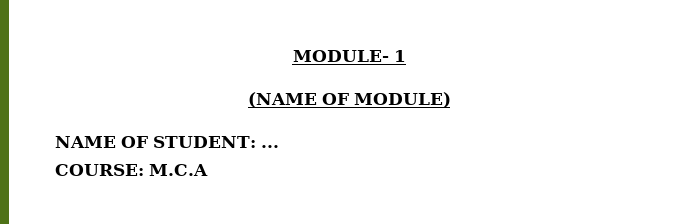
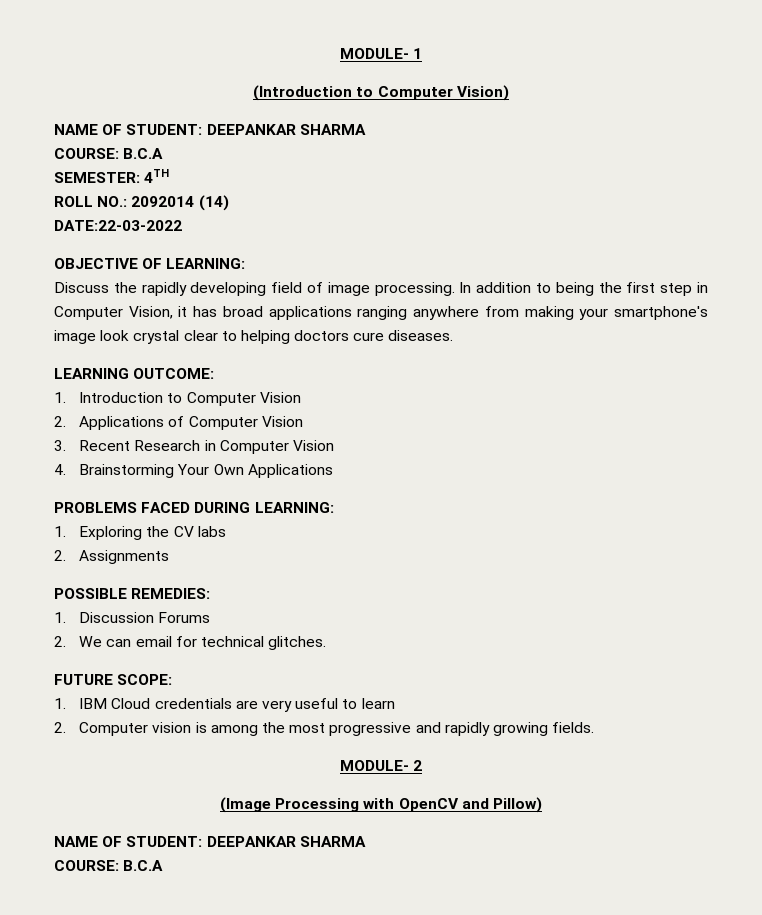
- (NAME OF MODULE)
- NAME OF STUDENT: ...
- COURSE: M.C.A
+ (Introduction to Computer Vision)
+ NAME OF STUDENT: DEEPANKAR SHARMA
+ COURSE: B.C.A
+ SEMESTER: 4TH
+ ROLL NO.: 2092014 (14)
+ DATE:22-03-2022
+ OBJECTIVE OF LEARNING:
+ Discuss the rapidly developing field of image processing. In addition to being the first step in Computer Vision, it has broad applications ranging anywhere from making your smartphone's image look crystal clear to helping doctors cure diseases.
+ LEARNING OUTCOME:
+ 1. Introduction to Computer Vision
+ 2. Applications of Computer Vision
+ 3. Recent Research in Computer Vision
+ 4. Brainstorming Your Own Applications
+ PROBLEMS FACED DURING LEARNING:
+ 1. Exploring the CV labs
+ 2. Assignments
+ POSSIBLE REMEDIES:
+ 1. Discussion Forums
+ 2. We can email for technical glitches.
+ FUTURE SCOPE:
+ 1. IBM Cloud credentials are very useful to learn
+ 2. Computer vision is among the most progressive and rapidly growing fields.
+ MODULE- 2
+ (Image Processing with OpenCV and Pillow)
+ NAME OF STUDENT: DEEPANKAR SHARMA
+ COURSE: B.C.A

